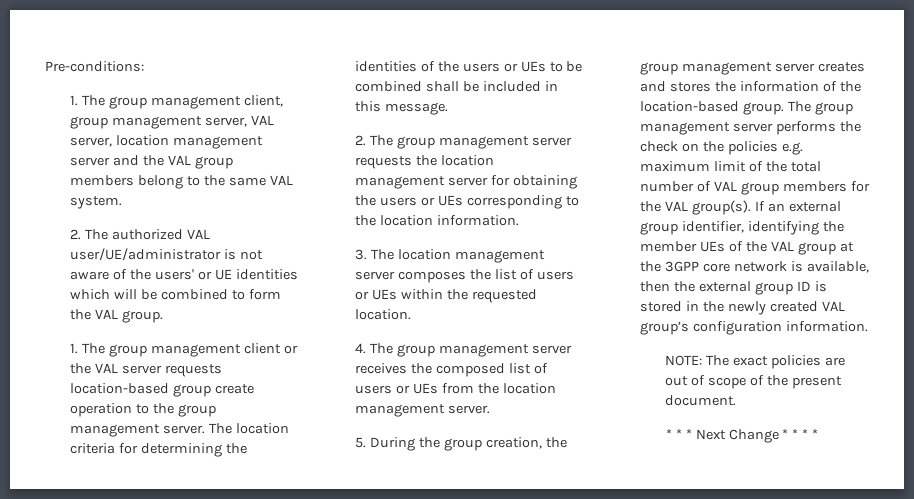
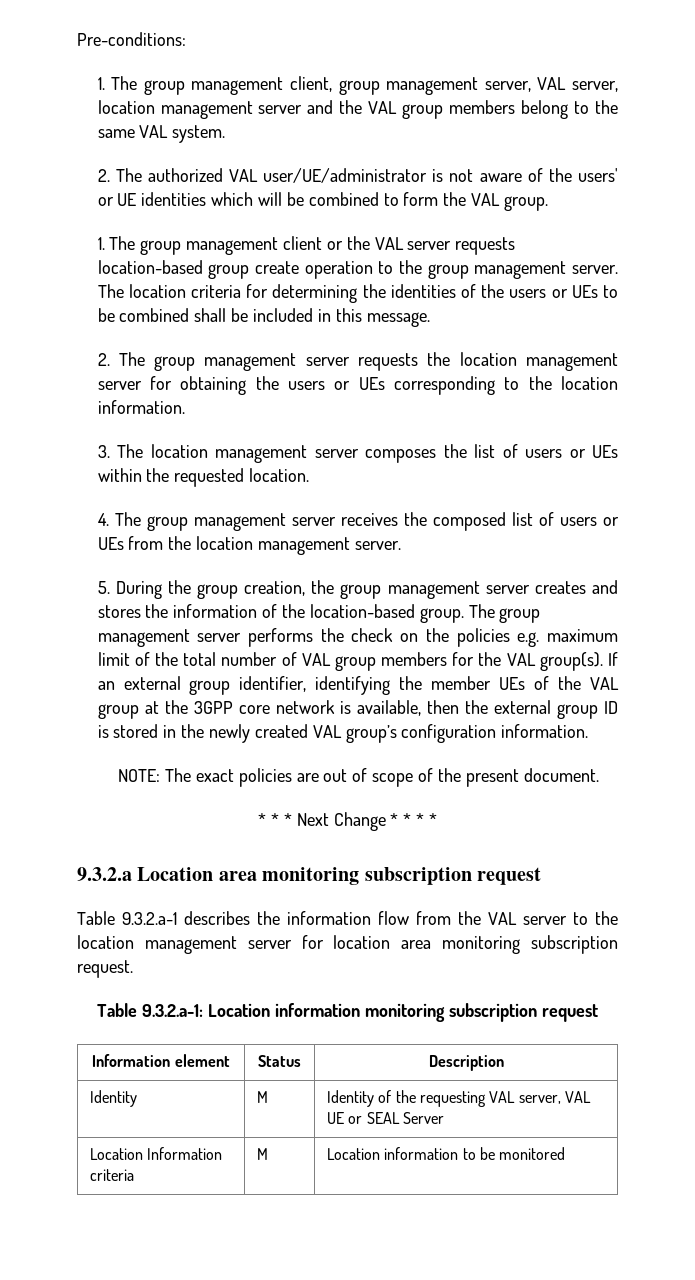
+ 9.3.2.a Location area monitoring subscription request
+ Table 9.3.2.a-1 describes the information flow from the VAL server to the location management server for location area monitoring subscription request.
+ Table 9.3.2.a-1: Location information monitoring subscription request
+ Information element | Status | Description
+ Identity | M | Identity of the requesting VAL server, VAL UE or SEAL Server
+ Location Information criteria | M | Location information to be monitored

